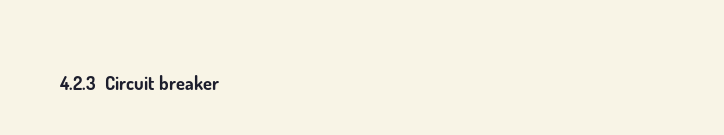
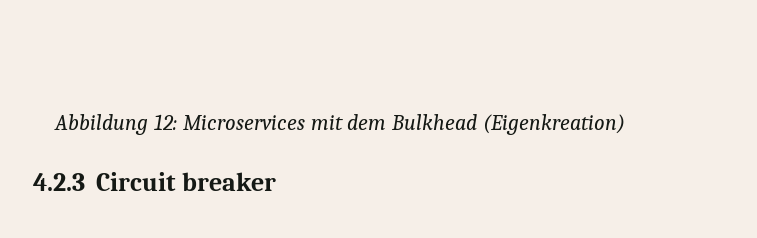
+ Abbildung 12: Microservices mit dem Bulkhead (Eigenkreation)

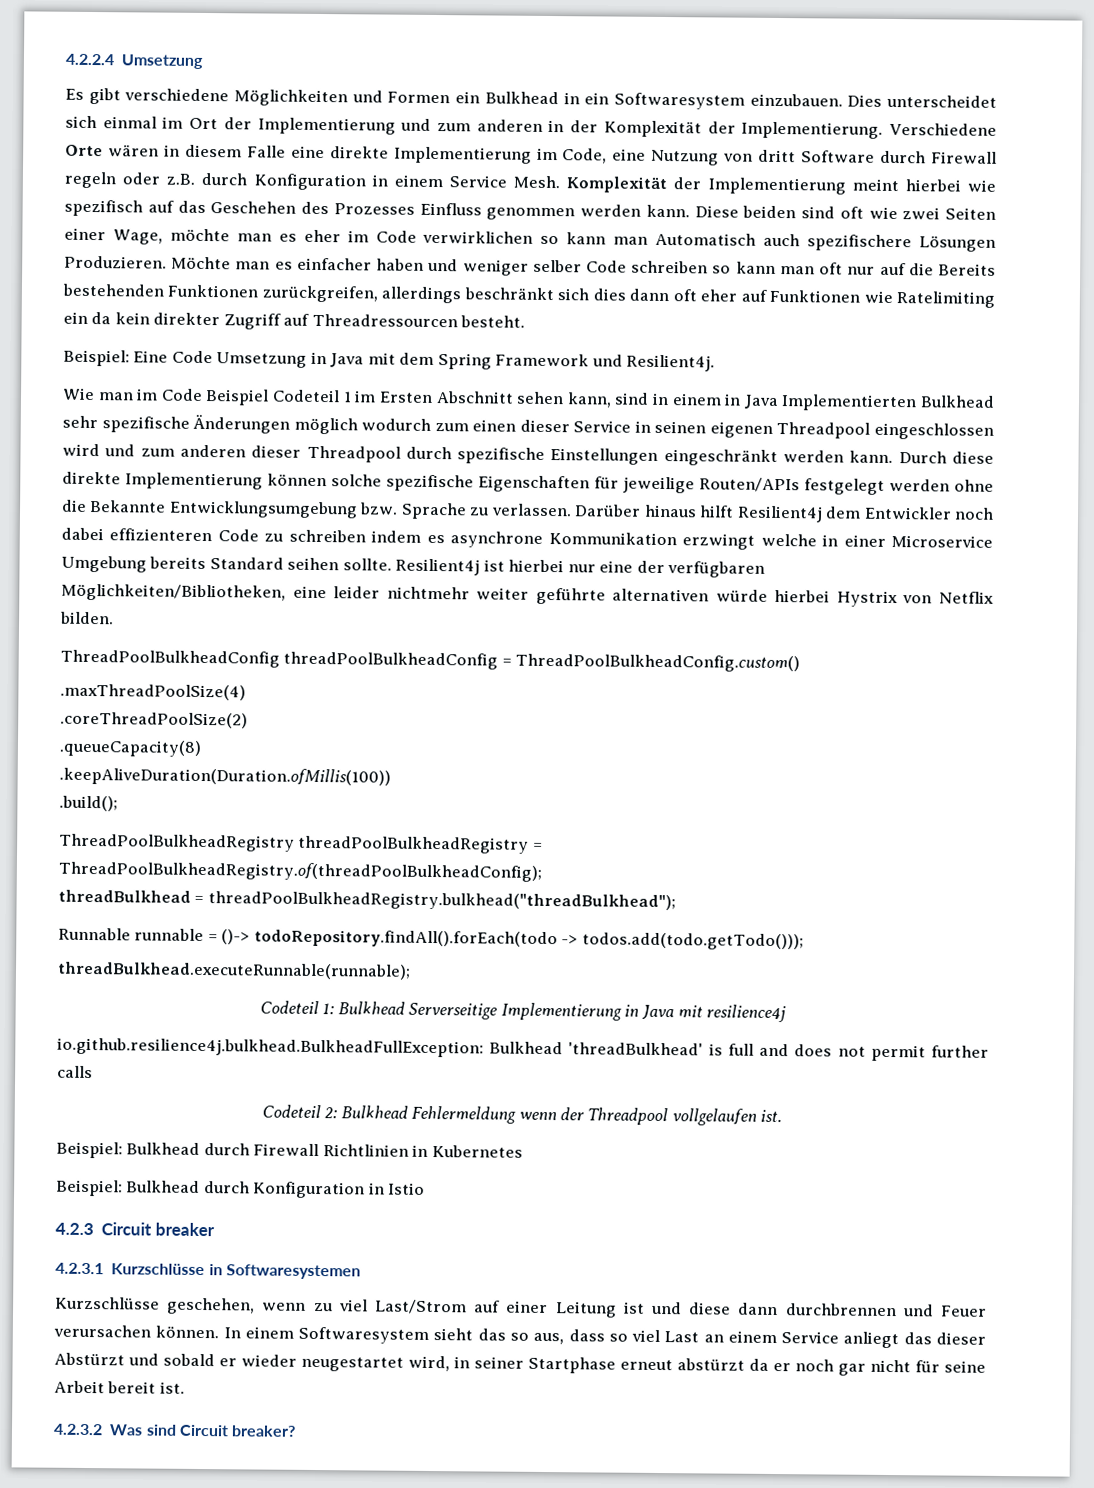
- Abbildung 12: Microservices mit dem Bulkhead (Eigenkreation)
+ 4.2.2.4 Umsetzung
+ Es gibt verschiedene Möglichkeiten und Formen ein Bulkhead in ein Softwaresystem einzubauen. Dies unterscheidet sich einmal im Ort der Implementierung und zum anderen in der Komplexität der Implementierung. Verschiedene Orte wären in diesem Falle eine direkte Implementierung im Code, eine Nutzung von dritt Software durch Firewall regeln oder z.B. durch Konfiguration in einem Service Mesh. Komplexität der Implementierung meint hierbei wie spezifisch auf das Geschehen des Prozesses Einfluss genommen werden kann. Diese beiden sind oft wie zwei Seiten einer Wage, möchte man es eher im Code verwirklichen so kann man Automatisch auch spezifischere Lösungen Produzieren. Möchte man es einfacher haben und weniger selber Code schreiben so kann man oft nur auf die Bereits bestehenden Funktionen zurückgreifen, allerdings beschränkt sich dies dann oft eher auf Funktionen wie Ratelimiting ein da kein direkter Zugriff auf Threadressourcen besteht.
+ Beispiel: Eine Code Umsetzung in Java mit dem Spring Framework und Resilient4j.
+ Wie man im Code Beispiel Codeteil 1 im Ersten Abschnitt sehen kann, sind in einem in Java Implementierten Bulkhead sehr spezifische Änderungen möglich wodurch zum einen dieser Service in seinen eigenen Threadpool eingeschlossen wird und zum anderen dieser Threadpool durch spezifische Einstellungen eingeschränkt werden kann. Durch diese direkte Implementierung können solche spezifische Eigenschaften für jeweilige Routen/APIs festgelegt werden ohne die Bekannte Entwicklungsumgebung bzw. Sprache zu verlassen. Darüber hinaus hilft Resilient4j dem Entwickler noch dabei effizienteren Code zu schreiben indem es asynchrone Kommunikation erzwingt welche in einer Microservice Umgebung bereits Standard seihen sollte. Resilient4j ist hierbei nur eine der verfügbaren Möglichkeiten/Bibliotheken, eine leider nichtmehr weiter geführte alternativen würde hierbei Hystrix von Netflix bilden.
+ ThreadPoolBulkheadConfig threadPoolBulkheadConfig = ThreadPoolBulkheadConfig.custom()
+ .maxThreadPoolSize(4)
+ .coreThreadPoolSize(2)
+ .queueCapacity(8)
+ .keepAliveDuration(Duration.ofMillis(100))
+ .build();
+ ThreadPoolBulkheadRegistry threadPoolBulkheadRegistry = ThreadPoolBulkheadRegistry.of(threadPoolBulkheadConfig);
+ threadBulkhead = threadPoolBulkheadRegistry.bulkhead("threadBulkhead");
+ Runnable runnable = ()-> todoRepository.findAll().forEach(todo -> todos.add(todo.getTodo()));
+ threadBulkhead.executeRunnable(runnable);
+ Codeteil 1: Bulkhead Serverseitige Implementierung in Java mit resilience4j
+ io.github.resilience4j.bulkhead.BulkheadFullException: Bulkhead 'threadBulkhead' is full and does not permit further calls
+ Codeteil 2: Bulkhead Fehlermeldung wenn der Threadpool vollgelaufen ist.
+ Beispiel: Bulkhead durch Firewall Richtlinien in Kubernetes
+ Beispiel: Bulkhead durch Konfiguration in Istio
  4.2.3 Circuit breaker
+ 4.2.3.1 Kurzschlüsse in Softwaresystemen
+ Kurzschlüsse geschehen, wenn zu viel Last/Strom auf einer Leitung ist und diese dann durchbrennen und Feuer verursachen können. In einem Softwaresystem sieht das so aus, dass so viel Last an einem Service anliegt das dieser Abstürzt und sobald er wieder neugestartet wird, in seiner Startphase erneut abstürzt da er noch gar nicht für seine Arbeit bereit ist.
+ 4.2.3.2 Was sind Circuit breaker?

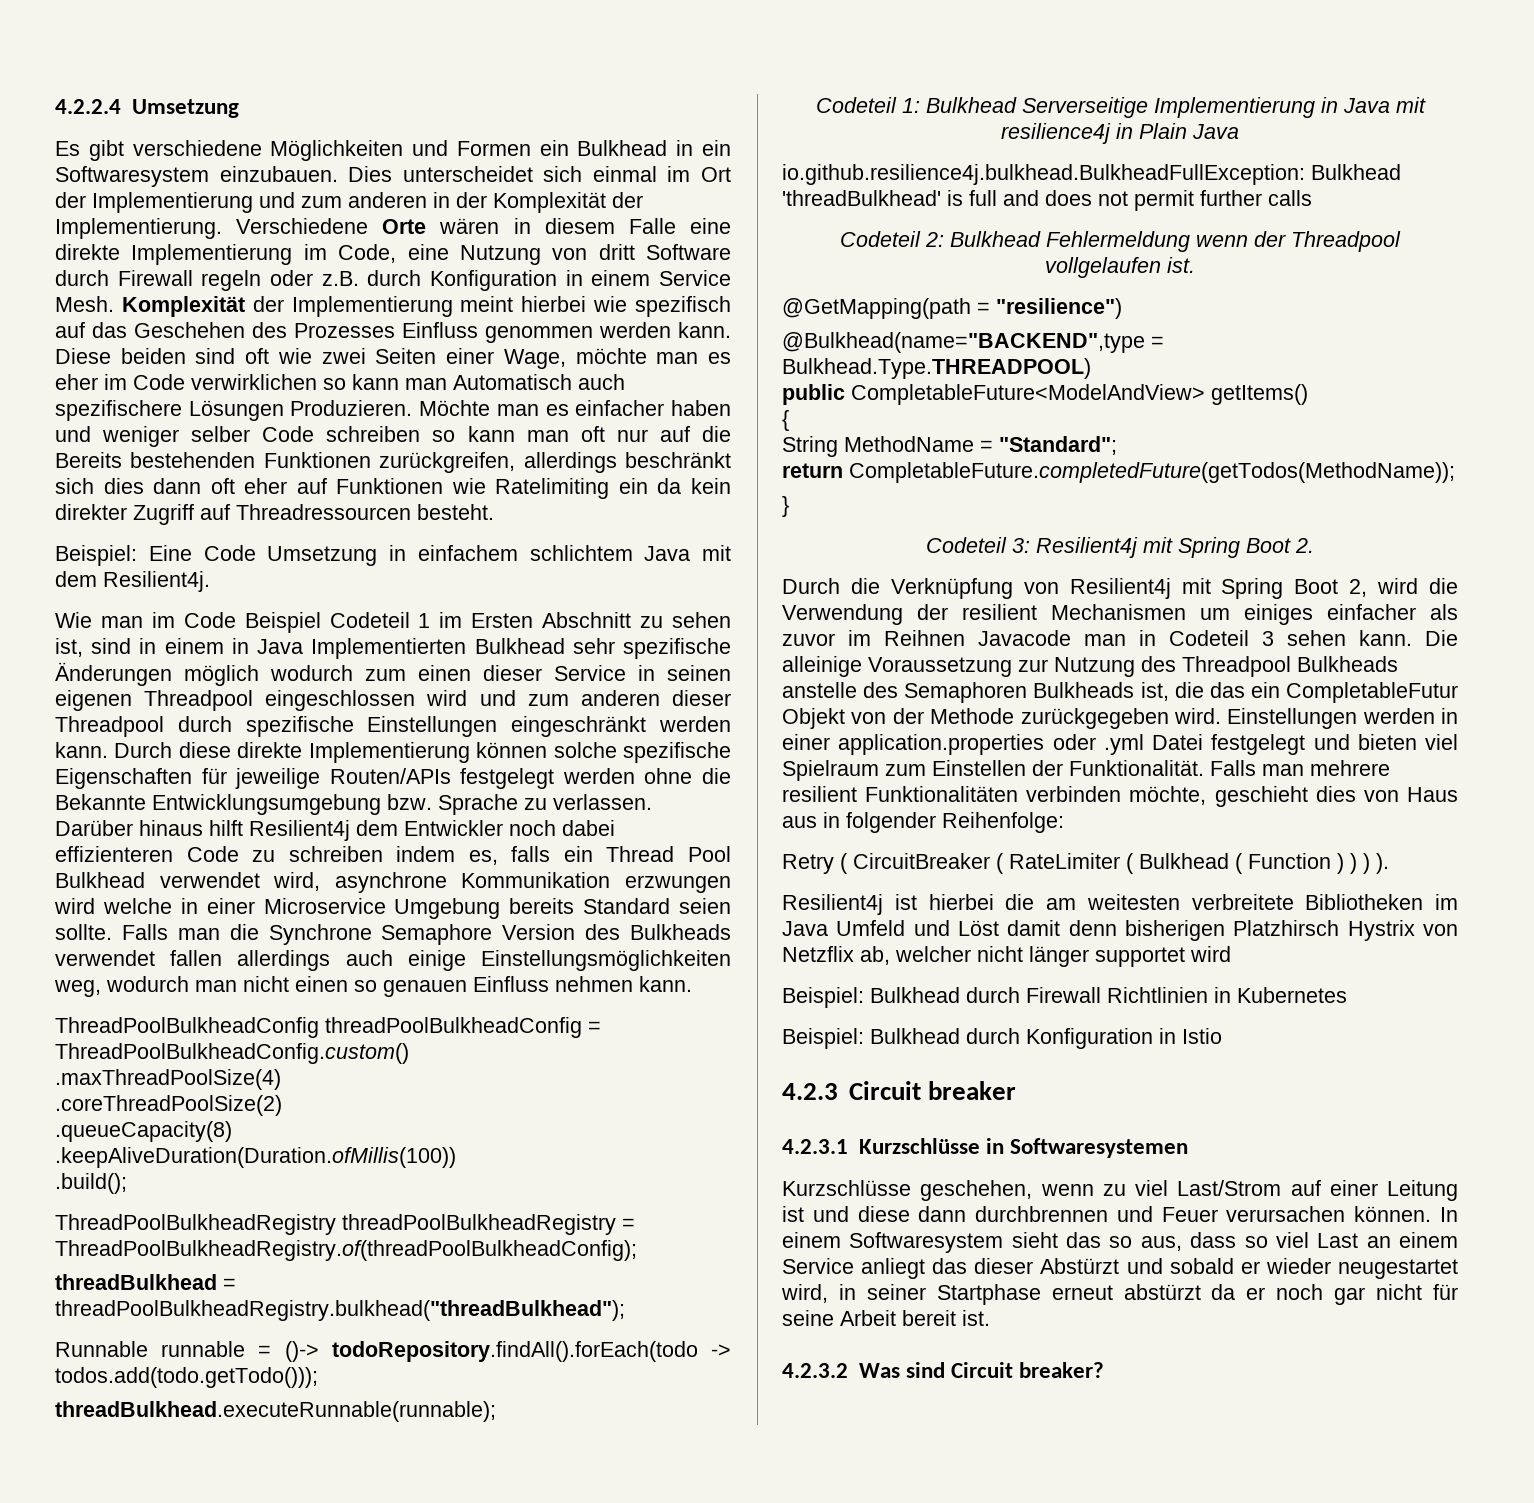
- Beispiel: Eine Code Umsetzung in Java mit dem Spring Framework und Resilient4j.
+ Beispiel: Eine Code Umsetzung in einfachem schlichtem Java mit dem Resilient4j.
- Wie man im Code Beispiel Codeteil 1 im Ersten Abschnitt sehen kann, sind in einem in Java Implementierten Bulkhead sehr spezifische Änderungen möglich wodurch zum einen dieser Service in seinen eigenen Threadpool eingeschlossen wird und zum anderen dieser Threadpool durch spezifische Einstellungen eingeschränkt werden kann.
+ Wie man im Code Beispiel Codeteil 1 im Ersten Abschnitt zu sehen ist, sind in einem in Java Implementierten Bulkhead sehr spezifische Änderungen möglich wodurch zum einen dieser Service in seinen eigenen Threadpool eingeschlossen wird und zum anderen dieser Threadpool durch spezifische Einstellungen eingeschränkt werden kann.
- Darüber hinaus hilft Resilient4j dem Entwickler noch dabei effizienteren Code zu schreiben indem es asynchrone Kommunikation erzwingt welche in einer Microservice Umgebung bereits Standard seihen sollte. Resilient4j ist hierbei nur eine der verfügbaren Möglichkeiten/Bibliotheken, eine leider nichtmehr weiter geführte alternativen würde hierbei Hystrix von Netflix bilden.
+ Darüber hinaus hilft Resilient4j dem Entwickler noch dabei effizienteren Code zu schreiben indem es, falls ein Thread Pool Bulkhead verwendet wird, asynchrone Kommunikation erzwungen wird welche in einer Microservice Umgebung bereits Standard seien sollte. Falls man die Synchrone Semaphore Version des Bulkheads verwendet fallen allerdings auch einige Einstellungsmöglichkeiten weg, wodurch man nicht einen so genauen Einfluss nehmen kann.
- Codeteil 1: Bulkhead Serverseitige Implementierung in Java mit resilience4j
+ Codeteil 1: Bulkhead Serverseitige Implementierung in Java mit resilience4j in Plain Java
+ @GetMapping(path = "resilience")
+ @Bulkhead(name="BACKEND",type = Bulkhead.Type.THREADPOOL)
+ public CompletableFuture<ModelAndView> getItems()
+ {
+ String MethodName = "Standard";
+ return CompletableFuture.completedFuture(getTodos(MethodName));
+ }
+ Codeteil 3: Resilient4j mit Spring Boot 2.
+ Durch die Verknüpfung von Resilient4j mit Spring Boot 2, wird die Verwendung der resilient Mechanismen um einiges einfacher als zuvor im Reihnen Javacode man in Codeteil 3 sehen kann. Die alleinige Voraussetzung zur Nutzung des Threadpool Bulkheads anstelle des Semaphoren Bulkheads ist, die das ein CompletableFutur Objekt von der Methode zurückgegeben wird. Einstellungen werden in einer application.properties oder .yml Datei festgelegt und bieten viel Spielraum zum Einstellen der Funktionalität. Falls man mehrere resilient Funktionalitäten verbinden möchte, geschieht dies von Haus aus in folgender Reihenfolge:
+ Retry ( CircuitBreaker ( RateLimiter ( Bulkhead ( Function ) ) ) ).
+ Resilient4j ist hierbei die am weitesten verbreitete Bibliotheken im Java Umfeld und Löst damit denn bisherigen Platzhirsch Hystrix von Netzflix ab, welcher nicht länger supportet wird

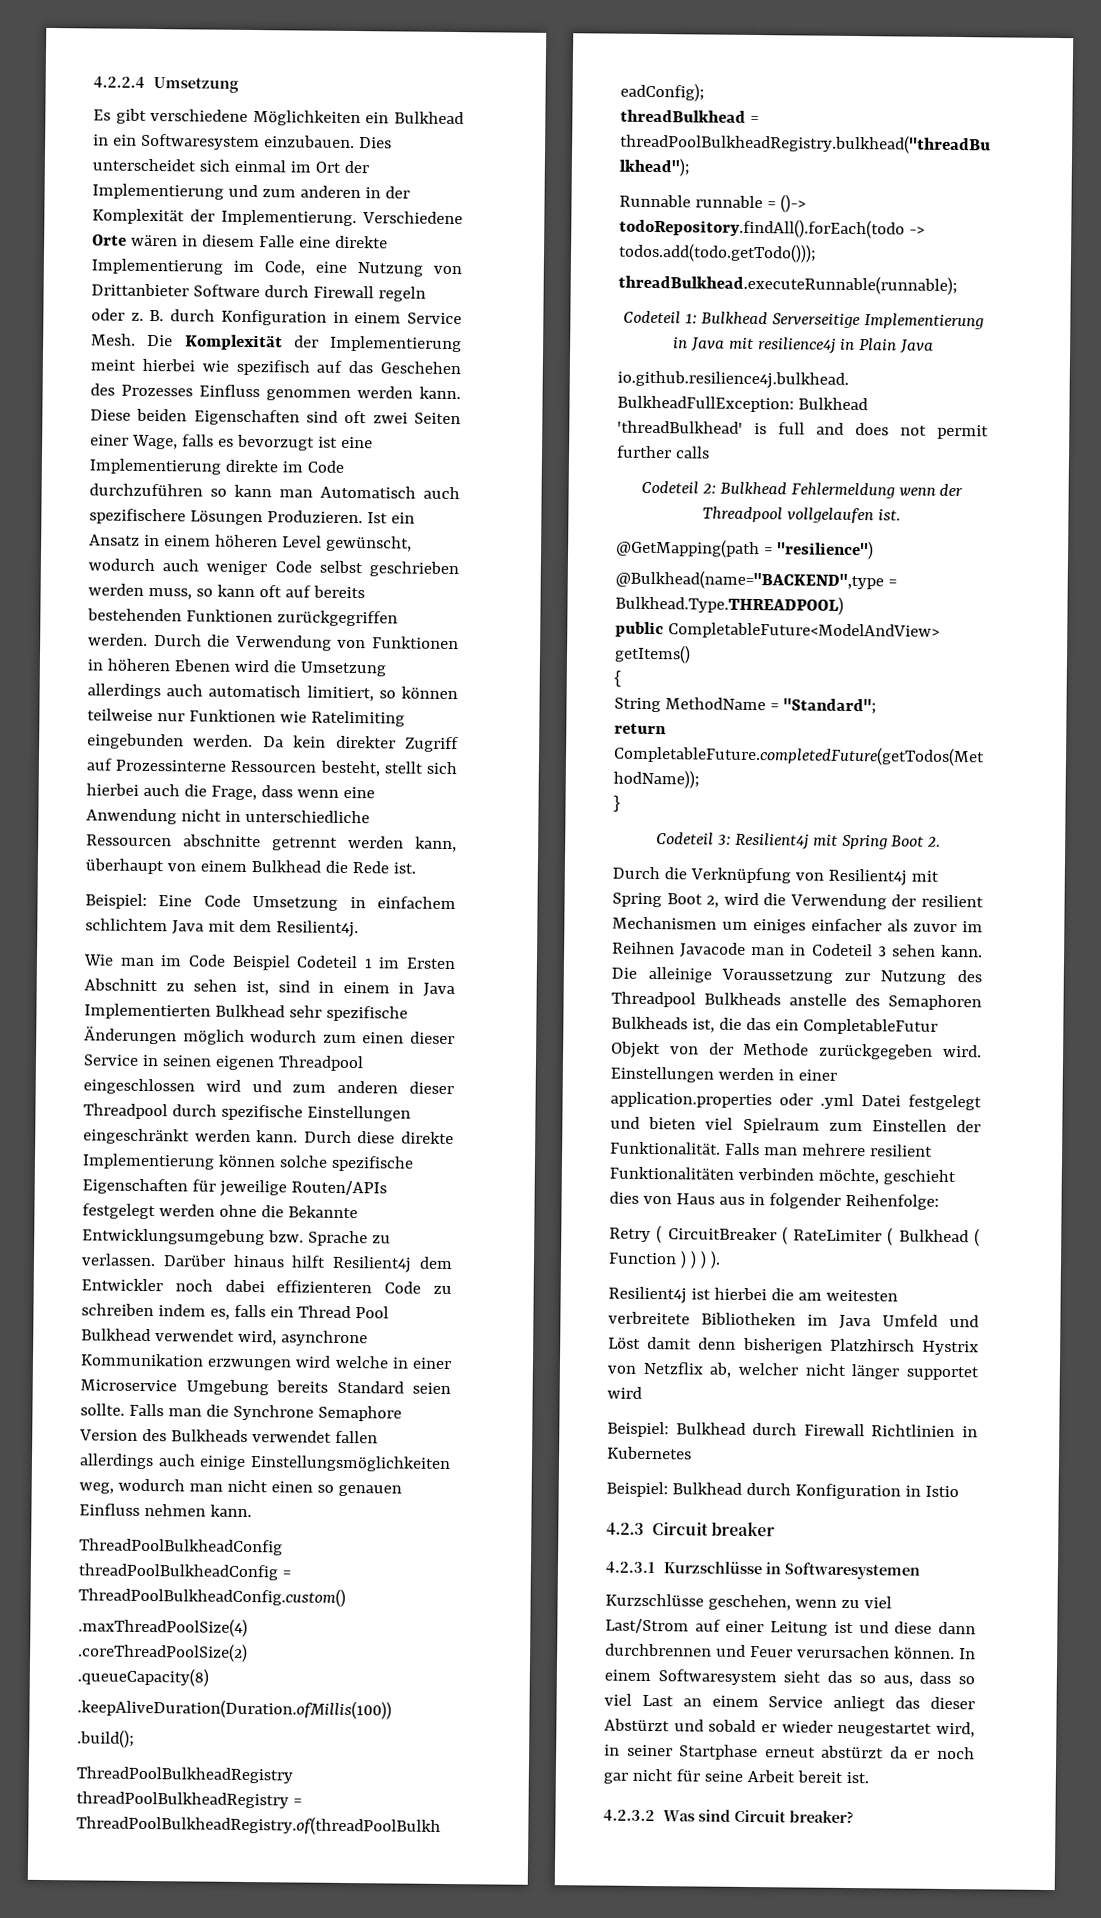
- Es gibt verschiedene Möglichkeiten und Formen ein Bulkhead in ein Softwaresystem einzubauen.
+ Es gibt verschiedene Möglichkeiten ein Bulkhead in ein Softwaresystem einzubauen.
- Verschiedene Orte wären in diesem Falle eine direkte Implementierung im Code, eine Nutzung von dritt Software durch Firewall regeln oder z.B. durch Konfiguration in einem Service Mesh.
+ Verschiedene Orte wären in diesem Falle eine direkte Implementierung im Code, eine Nutzung von Drittanbieter Software durch Firewall regeln oder z. B. durch Konfiguration in einem Service Mesh.
- Komplexität der Implementierung meint hierbei wie spezifisch auf das Geschehen des Prozesses Einfluss genommen werden kann.
+ Die Komplexität der Implementierung meint hierbei wie spezifisch auf das Geschehen des Prozesses Einfluss genommen werden kann.
- Diese beiden sind oft wie zwei Seiten einer Wage, möchte man es eher im Code verwirklichen so kann man Automatisch auch spezifischere Lösungen Produzieren.
+ Diese beiden Eigenschaften sind oft zwei Seiten einer Wage, falls es bevorzugt ist eine Implementierung direkte im Code durchzuführen so kann man Automatisch auch spezifischere Lösungen Produzieren.
- Möchte man es einfacher haben und weniger selber Code schreiben so kann man oft nur auf die Bereits bestehenden Funktionen zurückgreifen, allerdings beschränkt sich dies dann oft eher auf Funktionen wie Ratelimiting ein da kein direkter Zugriff auf Threadressourcen besteht.
+ Ist ein Ansatz in einem höheren Level gewünscht, wodurch auch weniger Code selbst geschrieben werden muss, so kann oft auf bereits bestehenden Funktionen zurückgegriffen werden. Durch die Verwendung von Funktionen in höheren Ebenen wird die Umsetzung allerdings auch automatisch limitiert, so können teilweise nur Funktionen wie Ratelimiting eingebunden werden. Da kein direkter Zugriff auf Prozessinterne Ressourcen besteht, stellt sich hierbei auch die Frage, dass wenn eine Anwendung nicht in unterschiedliche Ressourcen abschnitte getrennt werden kann, überhaupt von einem Bulkhead die Rede ist.

